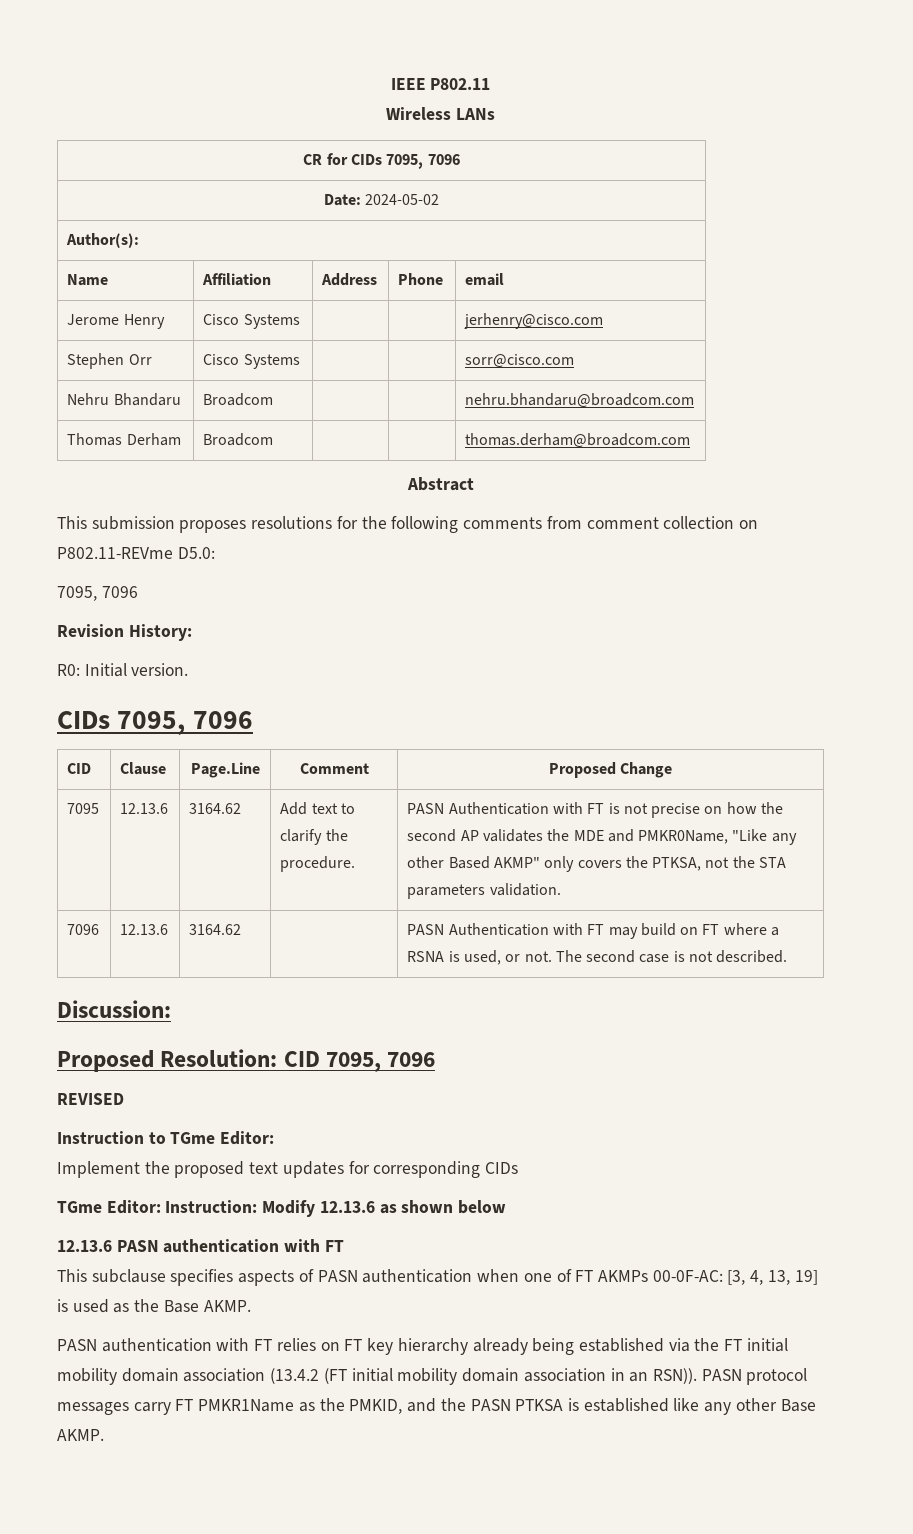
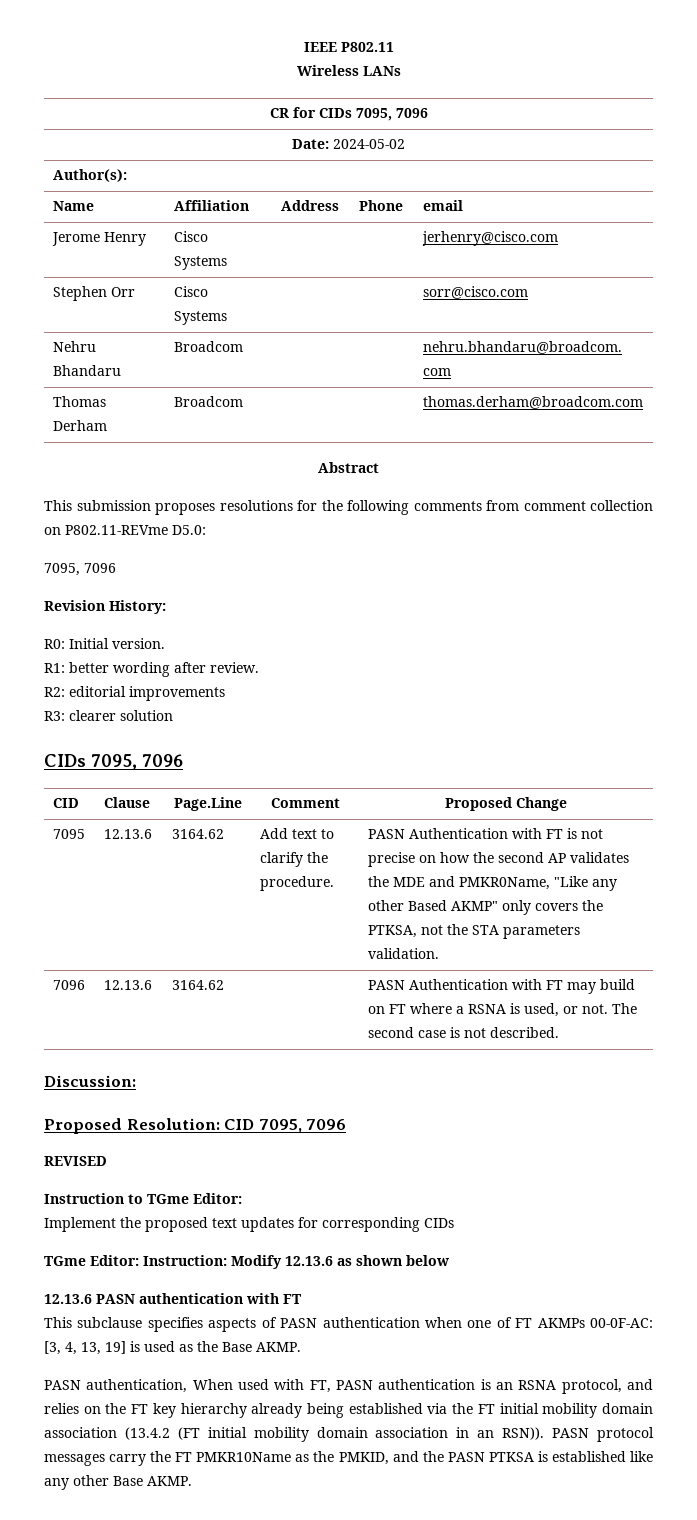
+ R1: better wording after review.
+ R2: editorial improvements
+ R3: clearer solution
- PASN authentication with FT relies on FT key hierarchy already being established via the FT initial mobility domain association (13.4.2 (FT initial mobility domain association in an RSN)).
+ PASN authentication, When used with FT, PASN authentication is an RSNA protocol, and relies on the FT key hierarchy already being established via the FT initial mobility domain association (13.4.2 (FT initial mobility domain association in an RSN)).
- PASN protocol messages carry FT PMKR1Name as the PMKID, and the PASN PTKSA is established like any other Base AKMP.
+ PASN protocol messages carry the FT PMKR10Name as the PMKID, and the PASN PTKSA is established like any other Base AKMP.

